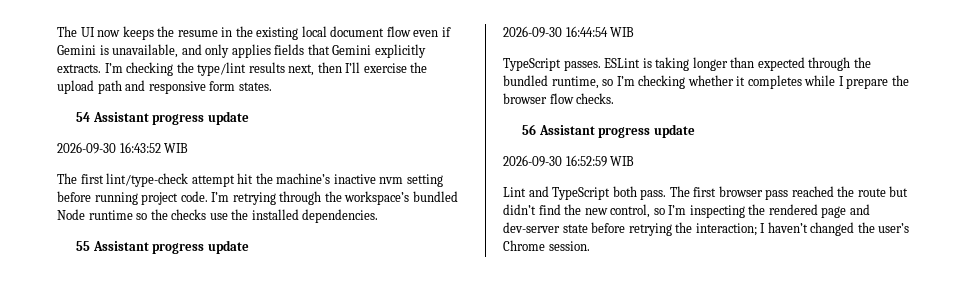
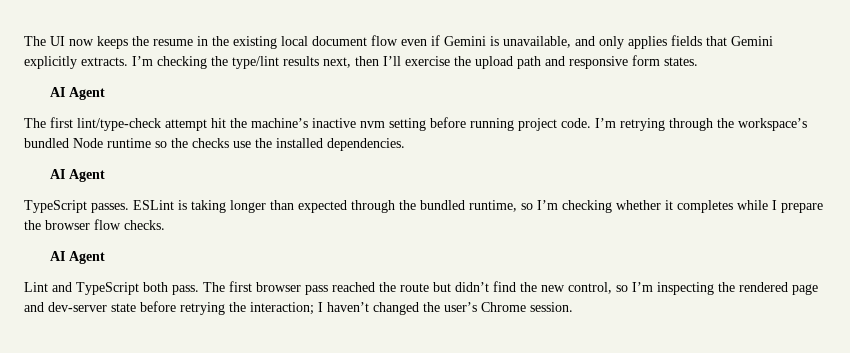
  I’m checking the type/lint results next, then I’ll exercise the upload path and responsive form states.
- 54 Assistant progress update
- 2026-09-30 16:43:52 WIB
+ AI Agent
  I’m retrying through the workspace’s bundled Node runtime so the checks use the installed dependencies.
- 55 Assistant progress update
- 2026-09-30 16:44:54 WIB
+ AI Agent
  ESLint is taking longer than expected through the bundled runtime, so I’m checking whether it completes while I prepare the browser flow checks.
- 56 Assistant progress update
- 2026-09-30 16:52:59 WIB
+ AI Agent

